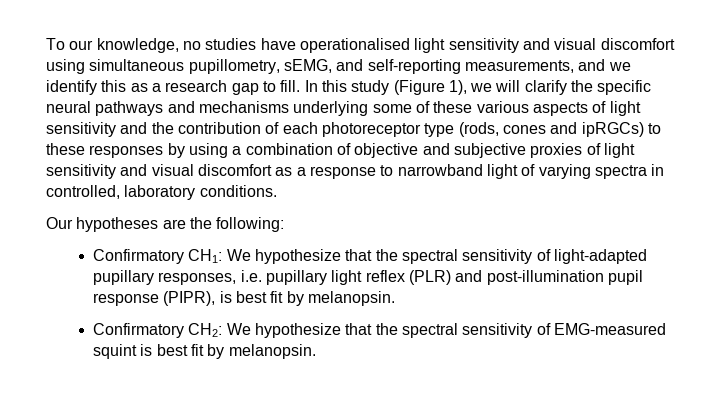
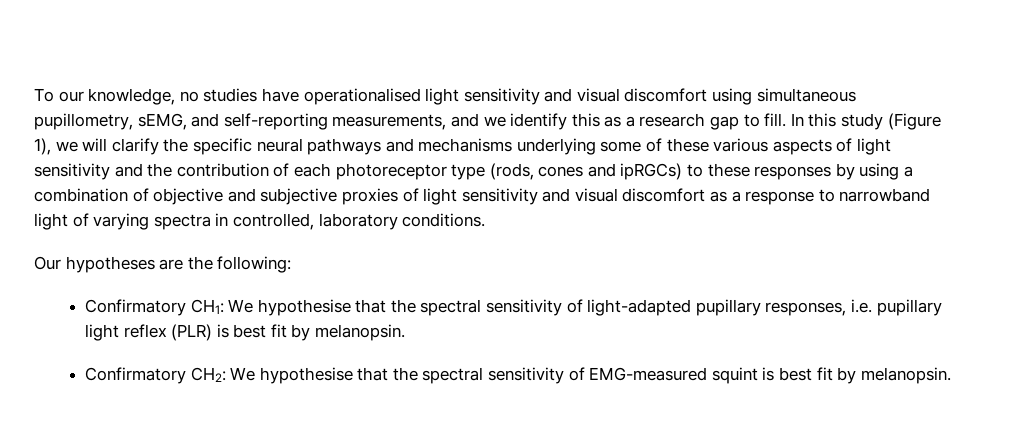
- Confirmatory CH1: We hypothesize that the spectral sensitivity of light-adapted pupillary responses, i.e. pupillary light reflex (PLR) and post-illumination pupil response (PIPR), is best fit by melanopsin.
+ Confirmatory CH1: We hypothesise that the spectral sensitivity of light-adapted pupillary responses, i.e. pupillary light reflex (PLR) is best fit by melanopsin.
- Confirmatory CH2: We hypothesize that the spectral sensitivity of EMG-measured squint is best fit by melanopsin.
+ Confirmatory CH2: We hypothesise that the spectral sensitivity of EMG-measured squint is best fit by melanopsin.

